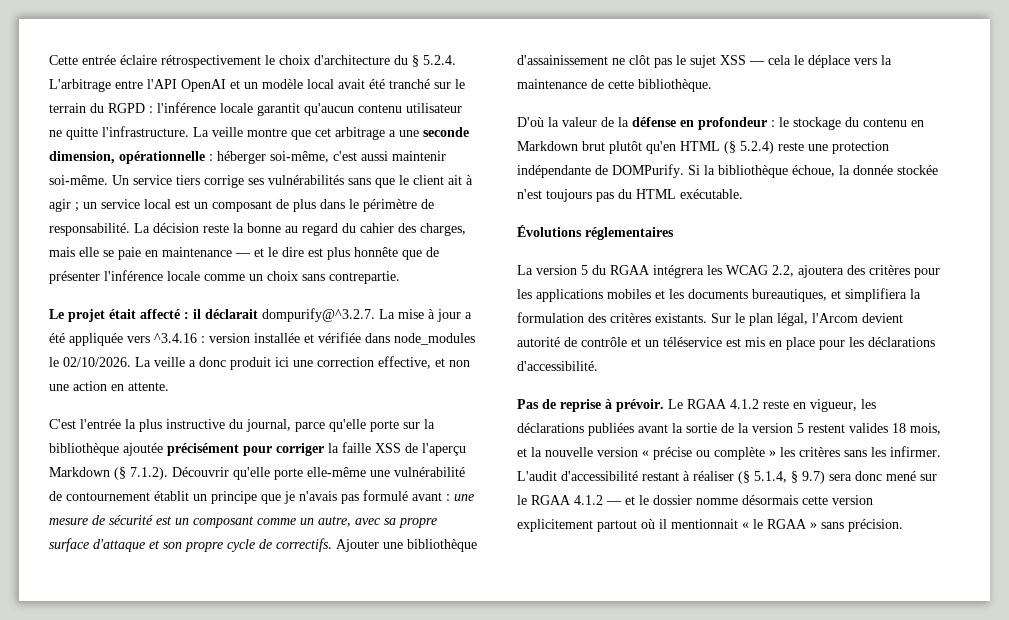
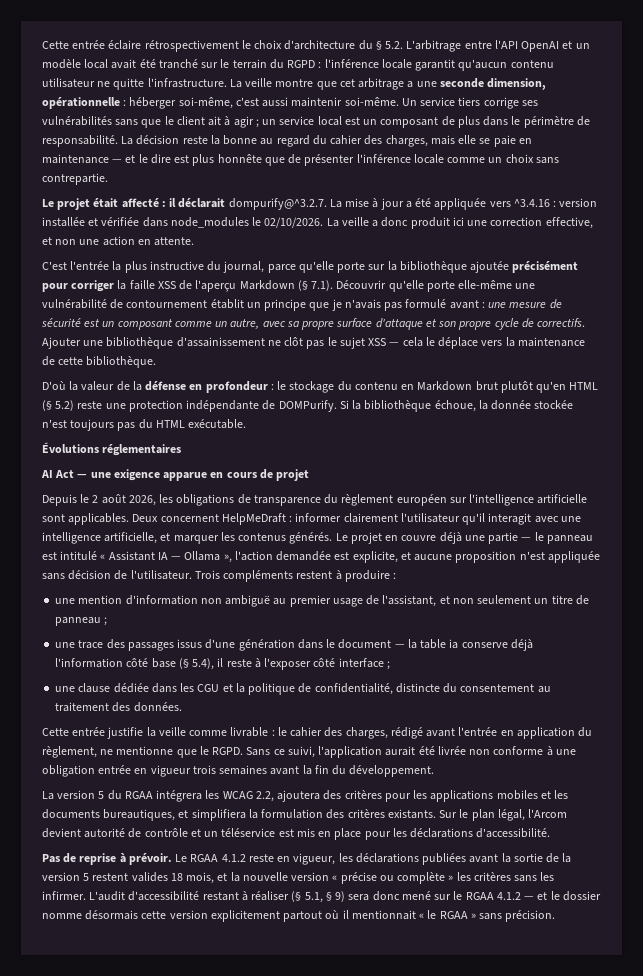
- Cette entrée éclaire rétrospectivement le choix d'architecture du § 5.2.4. L'arbitrage entre l'API OpenAI et un modèle local avait été tranché sur le terrain du RGPD : l'inférence locale garantit qu'aucun contenu utilisateur ne quitte l'infrastructure.
+ Cette entrée éclaire rétrospectivement le choix d'architecture du § 5.2. L'arbitrage entre l'API OpenAI et un modèle local avait été tranché sur le terrain du RGPD : l'inférence locale garantit qu'aucun contenu utilisateur ne quitte l'infrastructure.
- C'est l'entrée la plus instructive du journal, parce qu'elle porte sur la bibliothèque ajoutée précisément pour corriger la faille XSS de l'aperçu Markdown (§ 7.1.2). Découvrir qu'elle porte elle-même une vulnérabilité de contournement établit un principe que je n'avais pas formulé avant :
+ C'est l'entrée la plus instructive du journal, parce qu'elle porte sur la bibliothèque ajoutée précisément pour corriger la faille XSS de l'aperçu Markdown (§ 7.1). Découvrir qu'elle porte elle-même une vulnérabilité de contournement établit un principe que je n'avais pas formulé avant :
- D'où la valeur de la défense en profondeur : le stockage du contenu en Markdown brut plutôt qu'en HTML (§ 5.2.4) reste une protection indépendante de DOMPurify.
+ D'où la valeur de la défense en profondeur : le stockage du contenu en Markdown brut plutôt qu'en HTML (§ 5.2) reste une protection indépendante de DOMPurify.
+ AI Act — une exigence apparue en cours de projet
+ Depuis le 2 août 2026, les obligations de transparence du règlement européen sur l'intelligence artificielle sont applicables. Deux concernent HelpMeDraft : informer clairement l'utilisateur qu'il interagit avec une intelligence artificielle, et marquer les contenus générés. Le projet en couvre déjà une partie — le panneau est intitulé « Assistant IA — Ollama », l'action demandée est explicite, et aucune proposition n'est appliquée sans décision de l'utilisateur. Trois compléments restent à produire :
+ une mention d'information non ambiguë au premier usage de l'assistant, et non seulement un titre de panneau ;
+ une trace des passages issus d'une génération dans le document — la table ia conserve déjà l'information côté base (§ 5.4), il reste à l'exposer côté interface ;
+ une clause dédiée dans les CGU et la politique de confidentialité, distincte du consentement au traitement des données.
+ Cette entrée justifie la veille comme livrable : le cahier des charges, rédigé avant l'entrée en application du règlement, ne mentionne que le RGPD. Sans ce suivi, l'application aurait été livrée non conforme à une obligation entrée en vigueur trois semaines avant la fin du développement.
- L'audit d'accessibilité restant à réaliser (§ 5.1.4, § 9.7) sera donc mené sur le RGAA 4.1.2 — et le dossier nomme désormais cette version explicitement partout où il mentionnait « le RGAA » sans précision.
+ L'audit d'accessibilité restant à réaliser (§ 5.1, § 9) sera donc mené sur le RGAA 4.1.2 — et le dossier nomme désormais cette version explicitement partout où il mentionnait « le RGAA » sans précision.

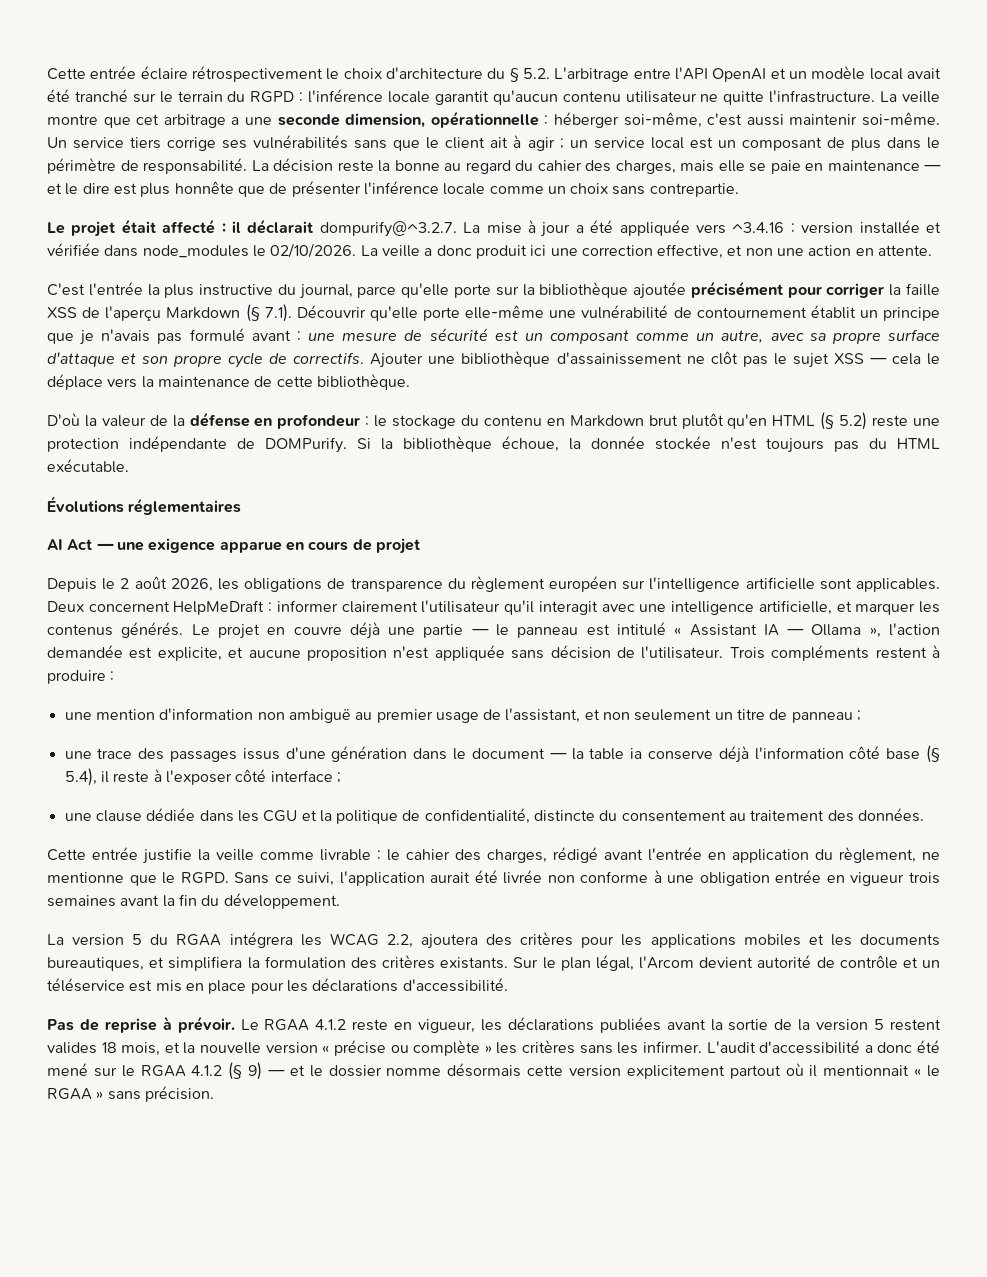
- L'audit d'accessibilité restant à réaliser (§ 5.1, § 9) sera donc mené sur le RGAA 4.1.2 — et le dossier nomme désormais cette version explicitement partout où il mentionnait « le RGAA » sans précision.
+ L'audit d'accessibilité a donc été mené sur le RGAA 4.1.2 (§ 9) — et le dossier nomme désormais cette version explicitement partout où il mentionnait « le RGAA » sans précision.

